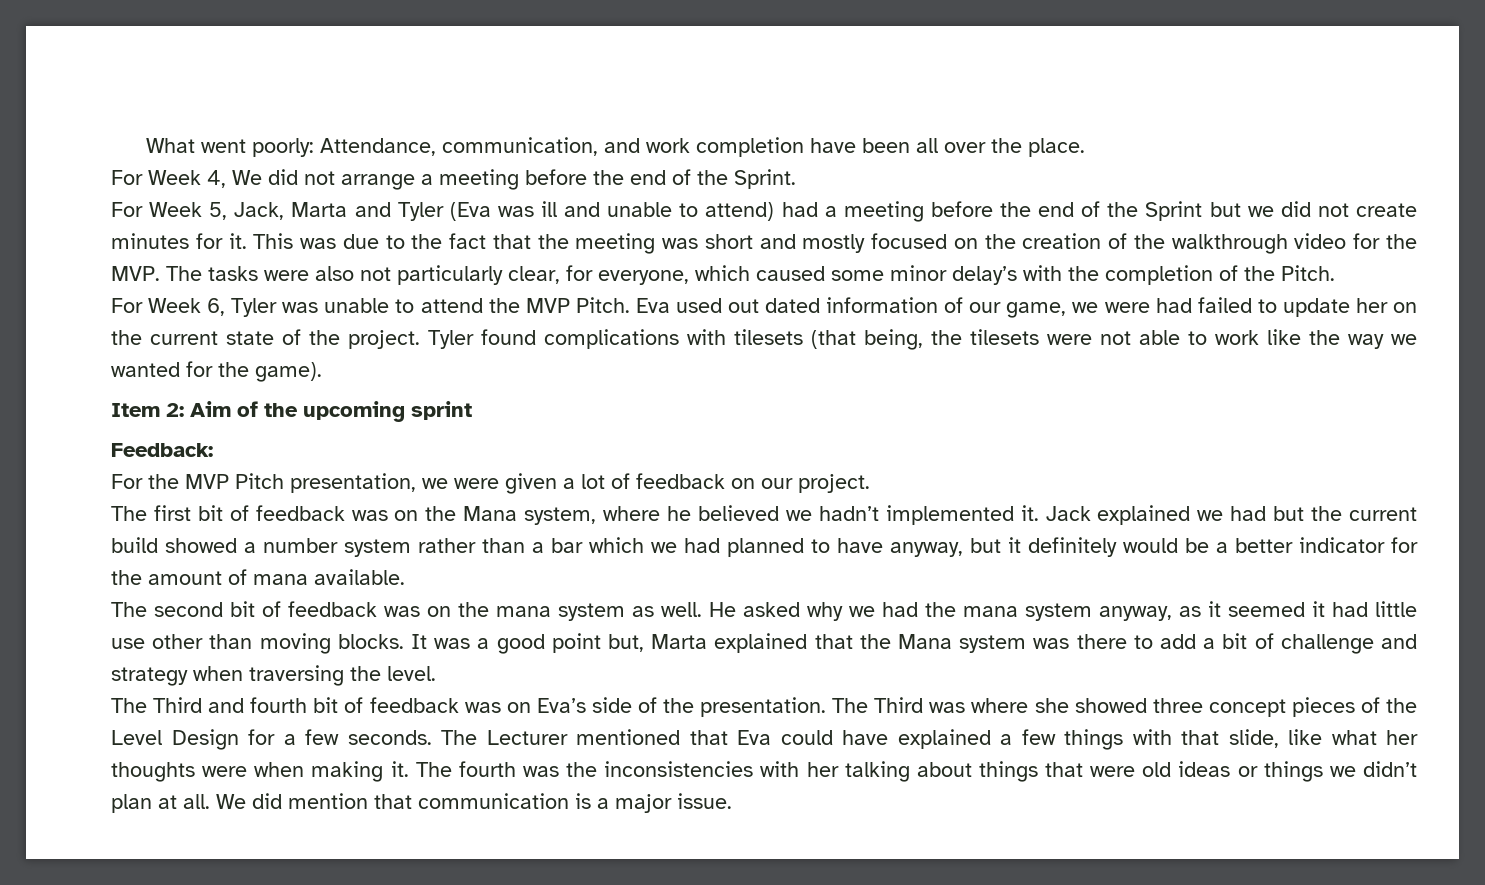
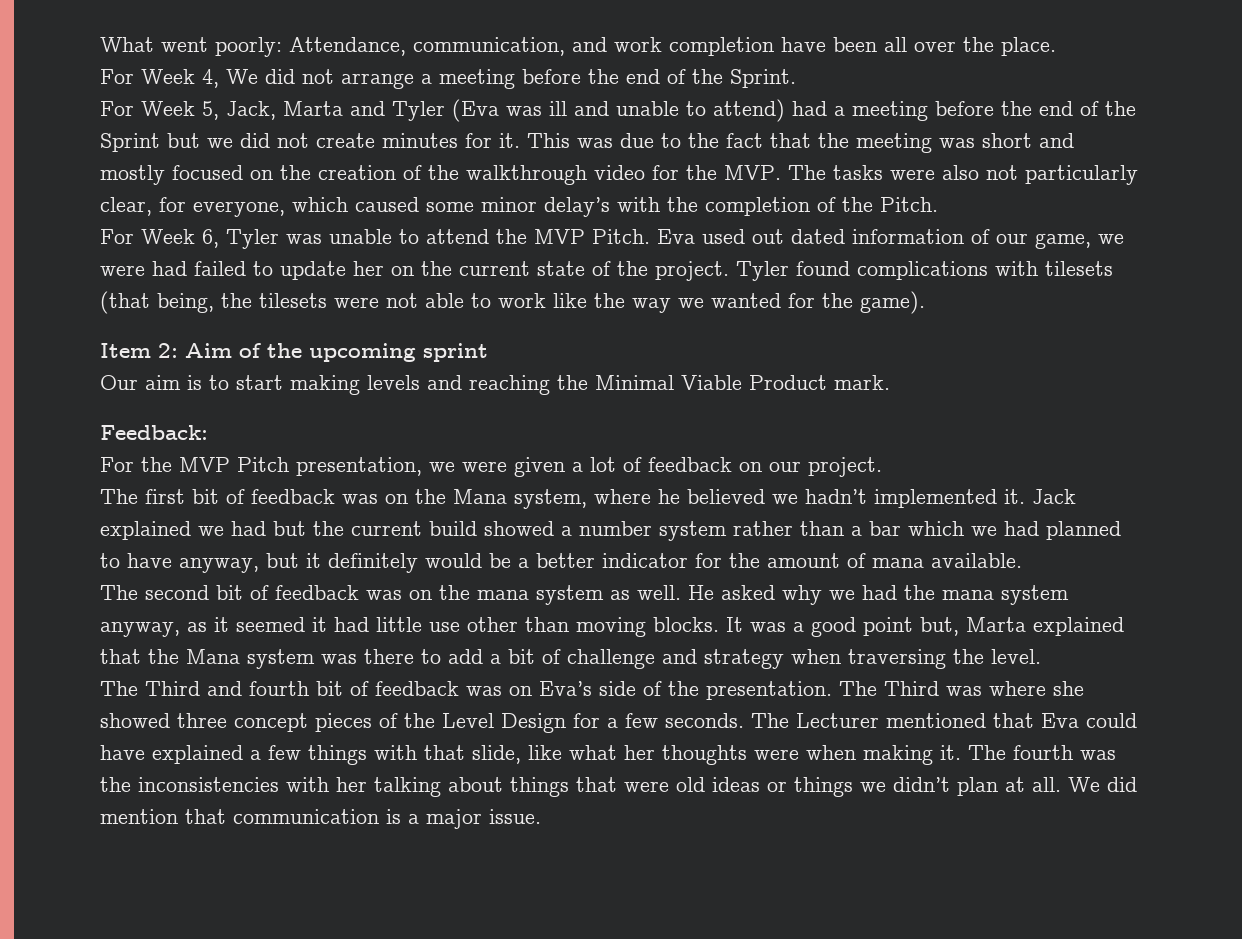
+ Our aim is to start making levels and reaching the Minimal Viable Product mark.

